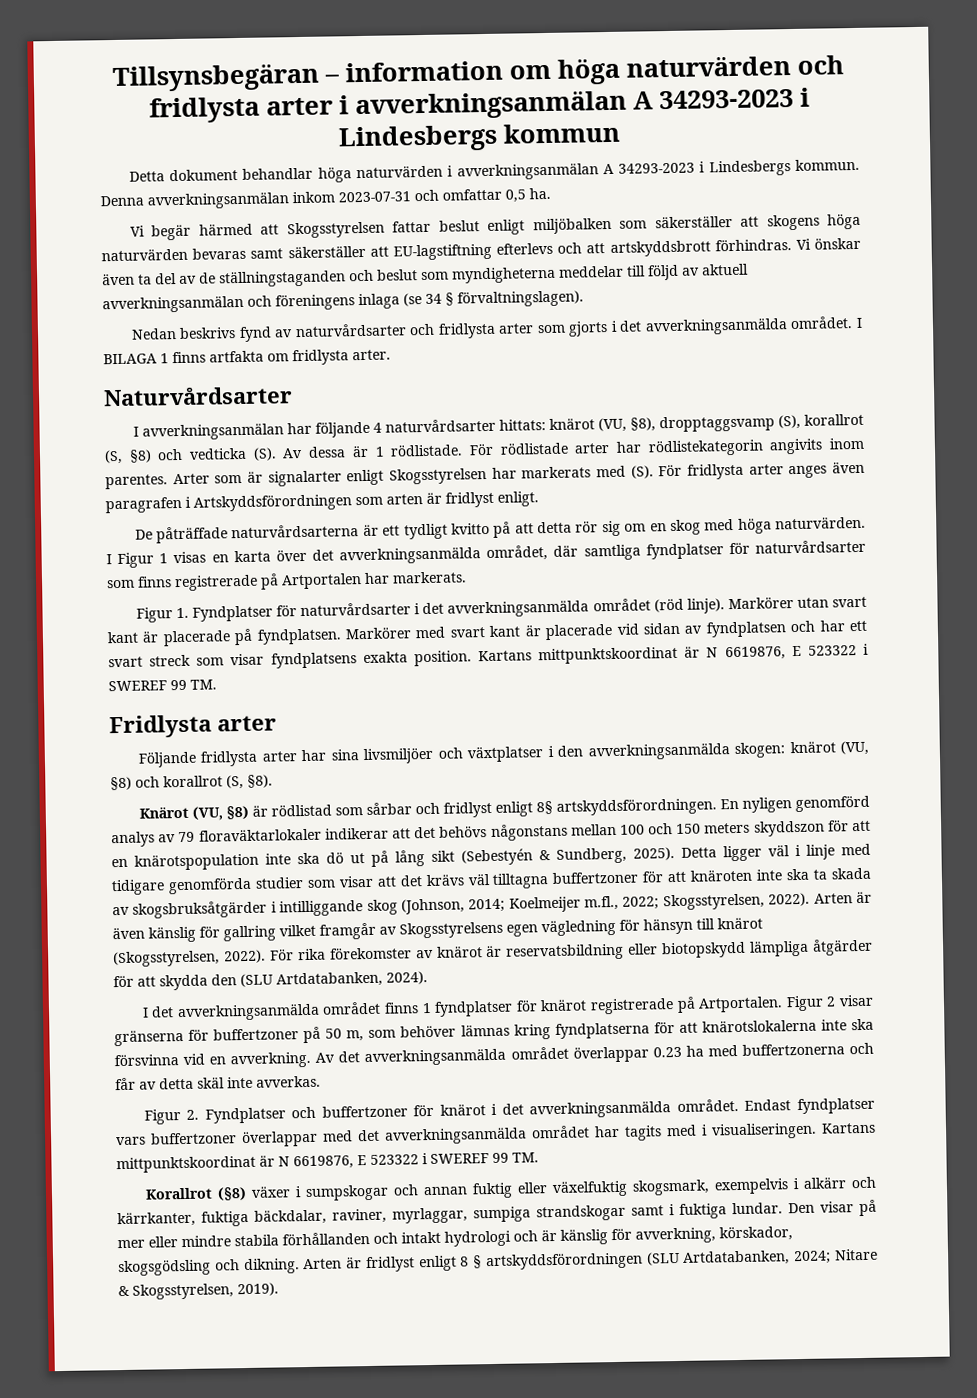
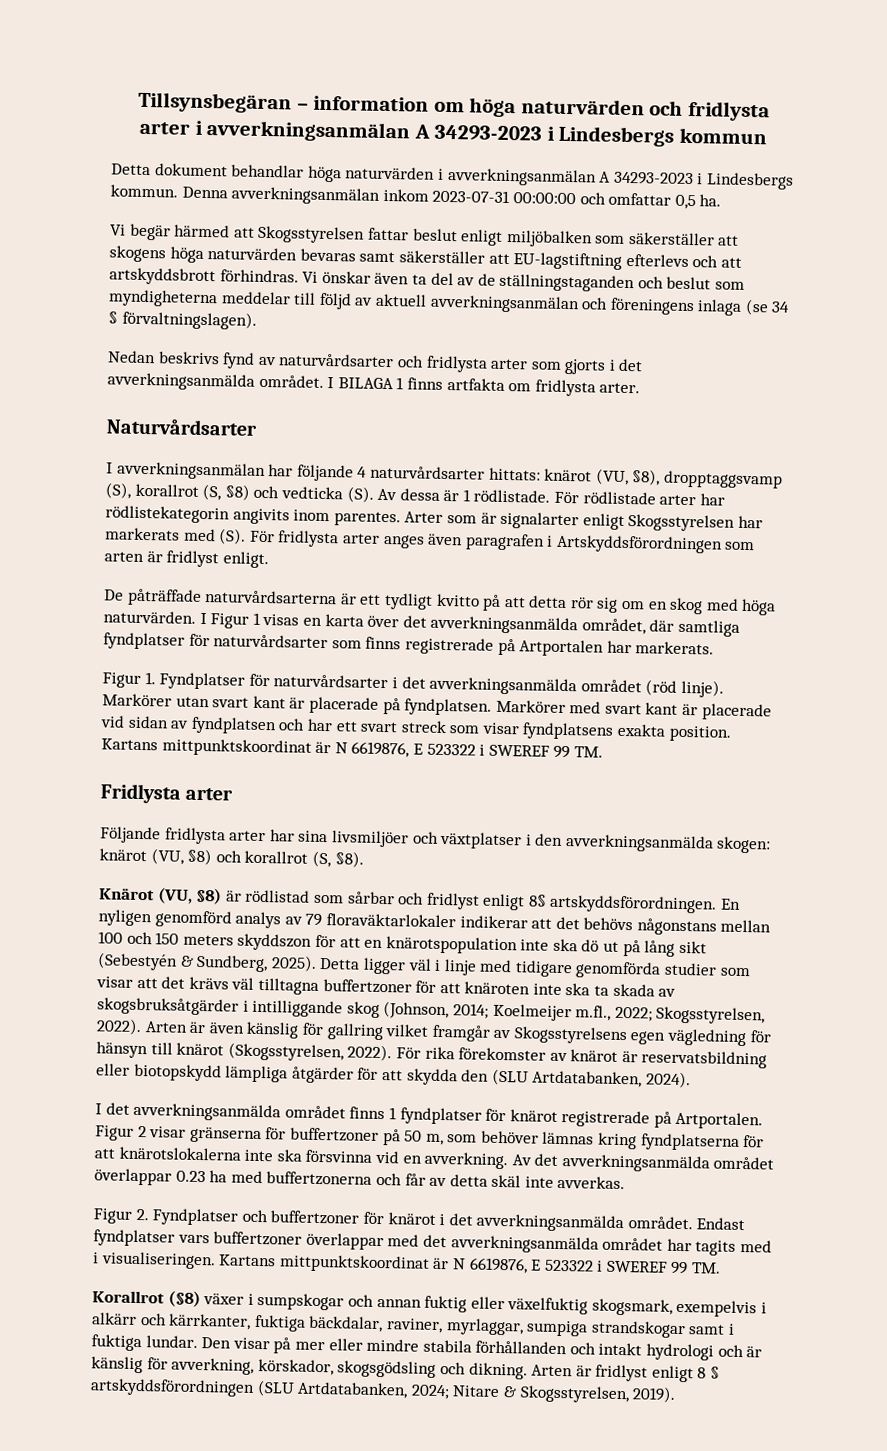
- Denna avverkningsanmälan inkom 2023-07-31 och omfattar 0,5 ha.
+ Denna avverkningsanmälan inkom 2023-07-31 00:00:00 och omfattar 0,5 ha.

